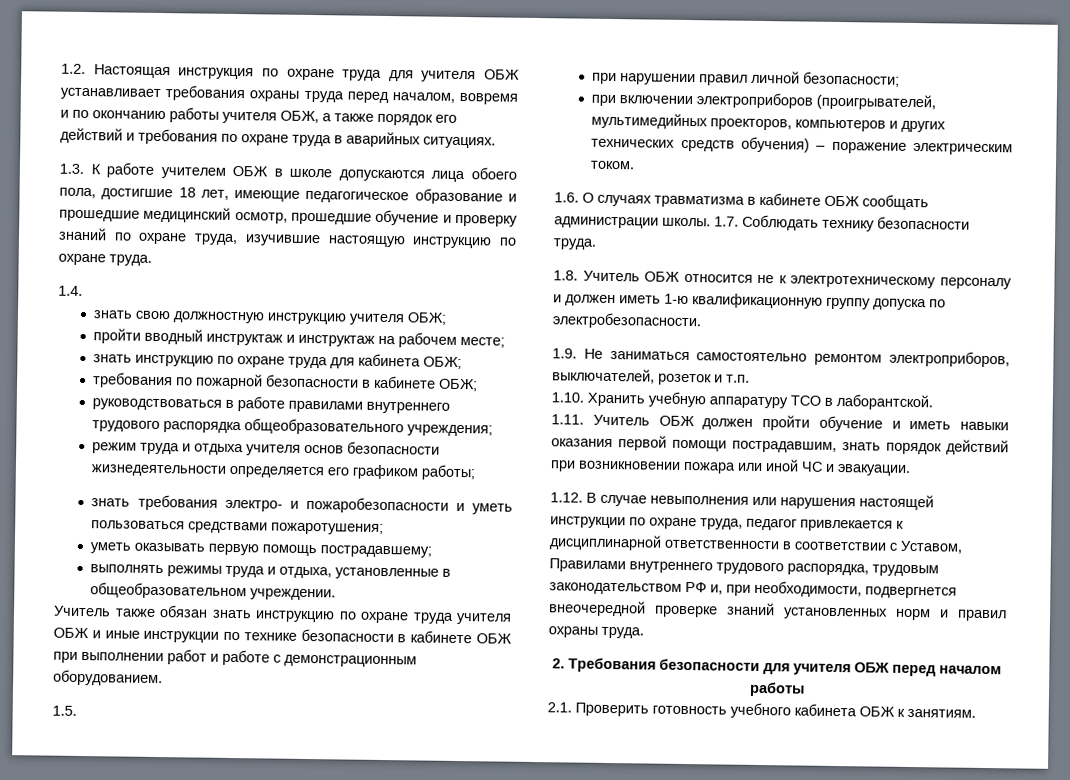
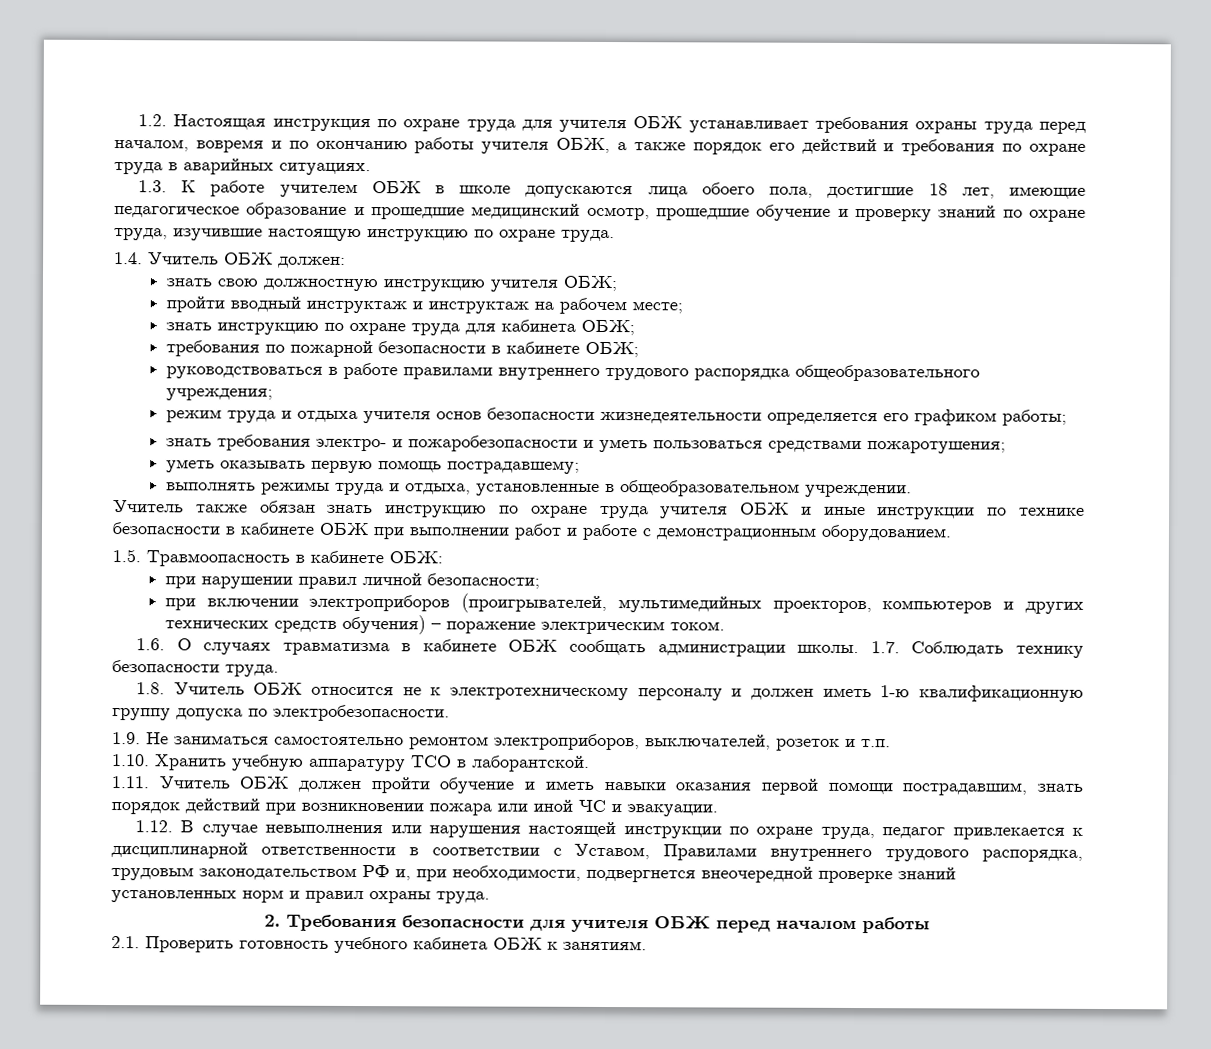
- 1.4.
+ 1.4. Учитель ОБЖ должен:
- 1.5.
+ 1.5. Травмоопасность в кабинете ОБЖ:

